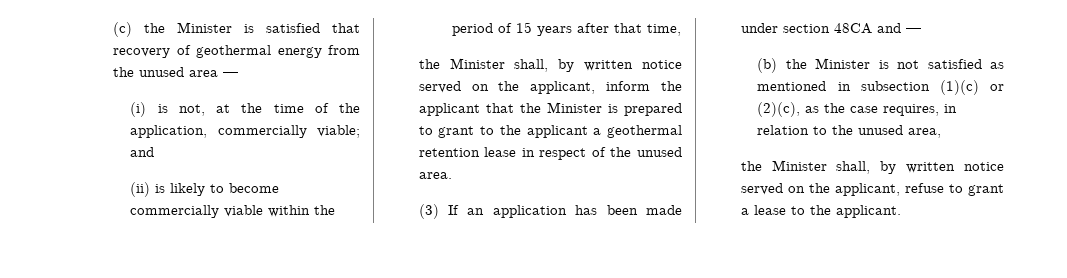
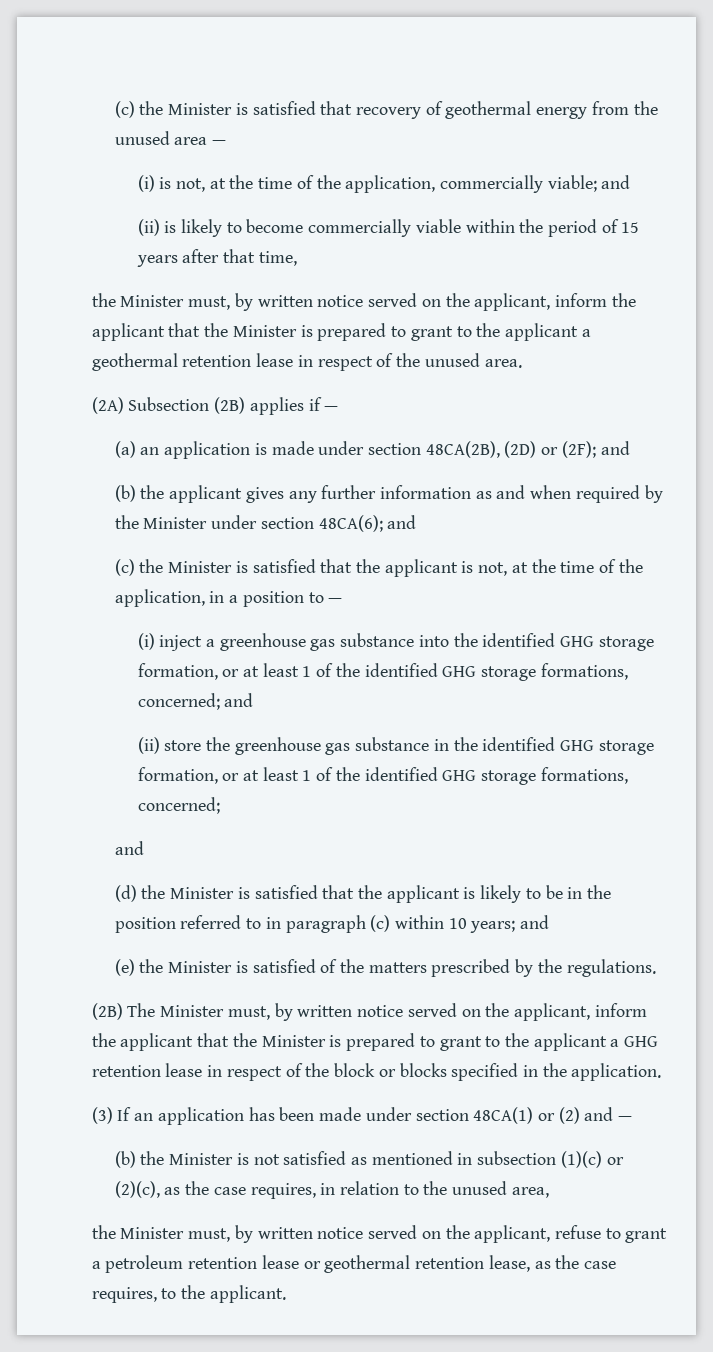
- the Minister shall, by written notice served on the applicant, inform the applicant that the Minister is prepared to grant to the applicant a geothermal retention lease in respect of the unused area.
+ the Minister must, by written notice served on the applicant, inform the applicant that the Minister is prepared to grant to the applicant a geothermal retention lease in respect of the unused area.
+ (2A) Subsection (2B) applies if —
+ (a) an application is made under section 48CA(2B), (2D) or (2F); and
+ (b) the applicant gives any further information as and when required by the Minister under section 48CA(6); and
+ (c) the Minister is satisfied that the applicant is not, at the time of the application, in a position to —
+ (i) inject a greenhouse gas substance into the identified GHG storage formation, or at least 1 of the identified GHG storage formations, concerned; and
+ (ii) store the greenhouse gas substance in the identified GHG storage formation, or at least 1 of the identified GHG storage formations, concerned;
+ and
+ (d) the Minister is satisfied that the applicant is likely to be in the position referred to in paragraph (c) within 10 years; and
+ (e) the Minister is satisfied of the matters prescribed by the regulations.
+ (2B) The Minister must, by written notice served on the applicant, inform the applicant that the Minister is prepared to grant to the applicant a GHG retention lease in respect of the block or blocks specified in the application.
- (3) If an application has been made under section 48CA and —
+ (3) If an application has been made under section 48CA(1) or (2) and —
- the Minister shall, by written notice served on the applicant, refuse to grant a lease to the applicant.
+ the Minister must, by written notice served on the applicant, refuse to grant a petroleum retention lease or geothermal retention lease, as the case requires, to the applicant.

